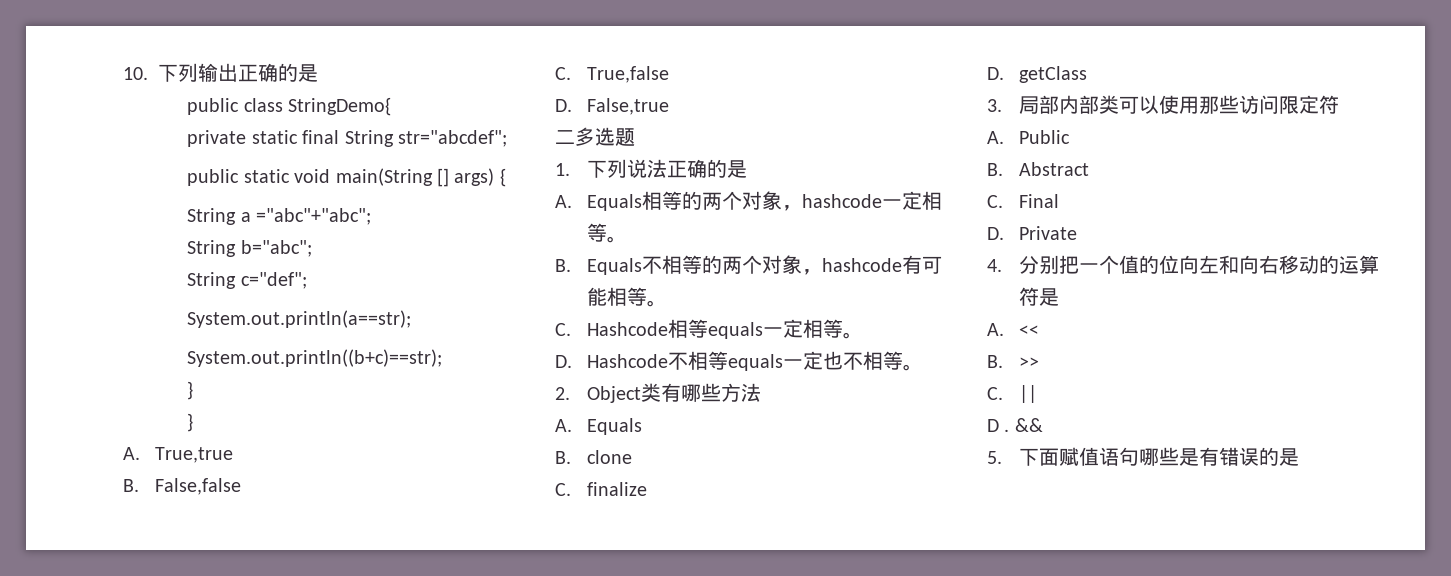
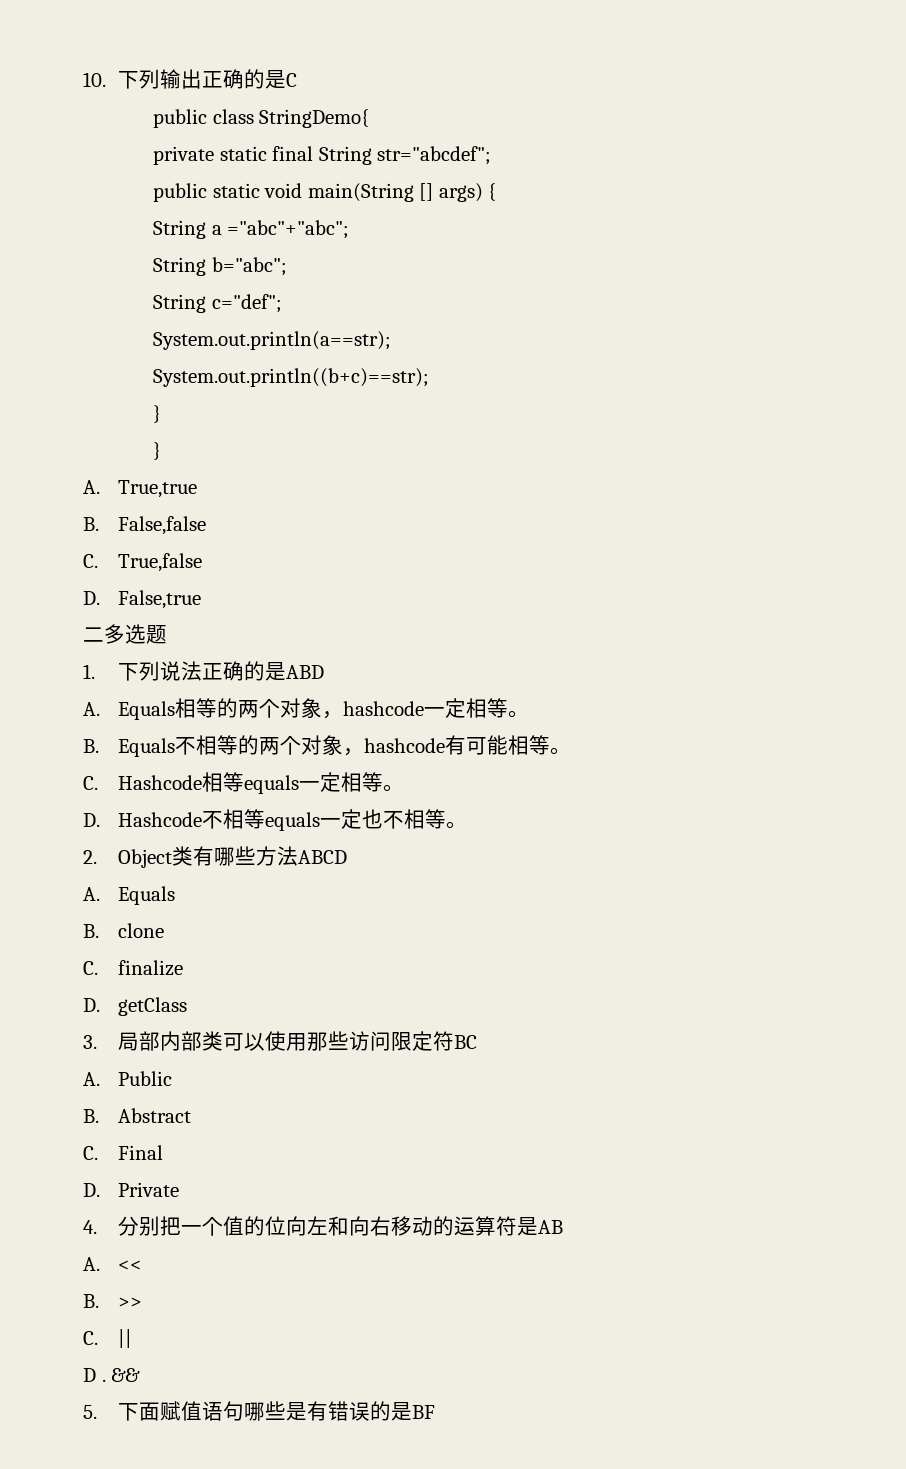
- 10.下列输出正确的是
+ 10.下列输出正确的是C
- 1.下列说法正确的是
+ 1.下列说法正确的是ABD
- 2. Object类有哪些方法
+ 2. Object类有哪些方法ABCD
- 3.局部内部类可以使用那些访问限定符
+ 3.局部内部类可以使用那些访问限定符BC
- 4.分别把一个值的位向左和向右移动的运算符是
+ 4.分别把一个值的位向左和向右移动的运算符是AB
- 5.下面赋值语句哪些是有错误的是
+ 5.下面赋值语句哪些是有错误的是BF

